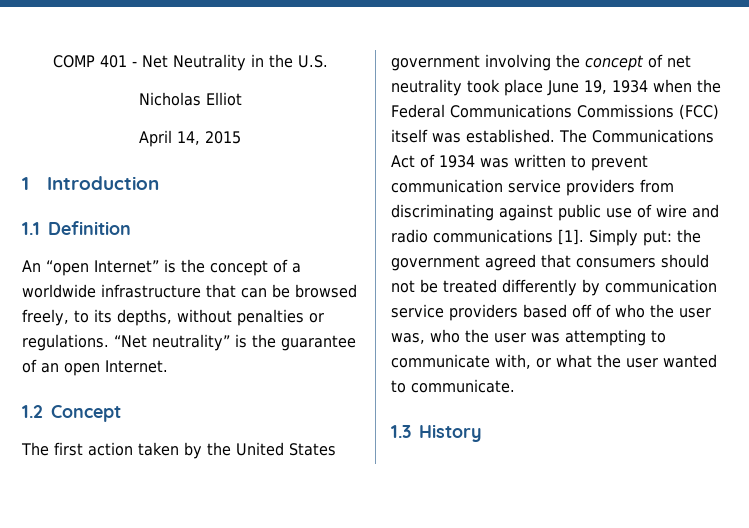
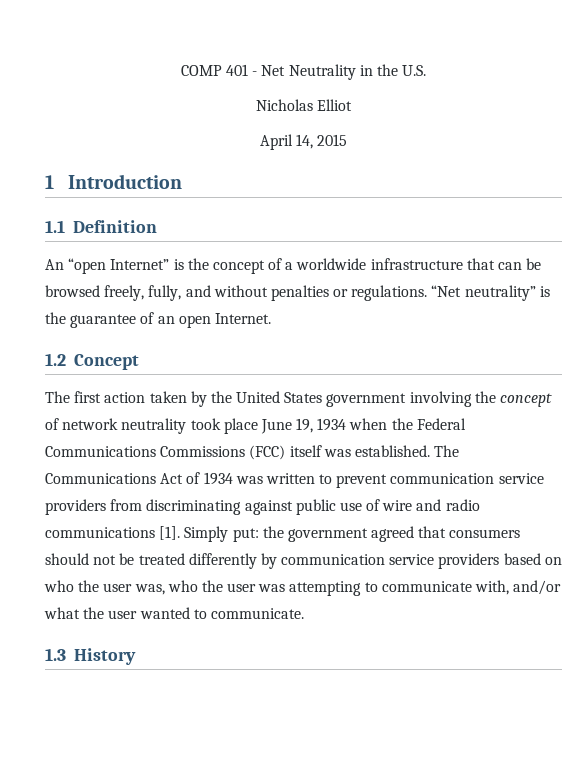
- An “open Internet” is the concept of a worldwide infrastructure that can be browsed freely, to its depths, without penalties or regulations.
+ An “open Internet” is the concept of a worldwide infrastructure that can be browsed freely, fully, and without penalties or regulations.
- The first action taken by the United States government involving the concept of net neutrality took place June 19, 1934 when the Federal Communications Commissions (FCC) itself was established.
+ The first action taken by the United States government involving the concept of network neutrality took place June 19, 1934 when the Federal Communications Commissions (FCC) itself was established.
- Simply put: the government agreed that consumers should not be treated differently by communication service providers based off of who the user was, who the user was attempting to communicate with, or what the user wanted to communicate.
+ Simply put: the government agreed that consumers should not be treated differently by communication service providers based on who the user was, who the user was attempting to communicate with, and/or what the user wanted to communicate.

